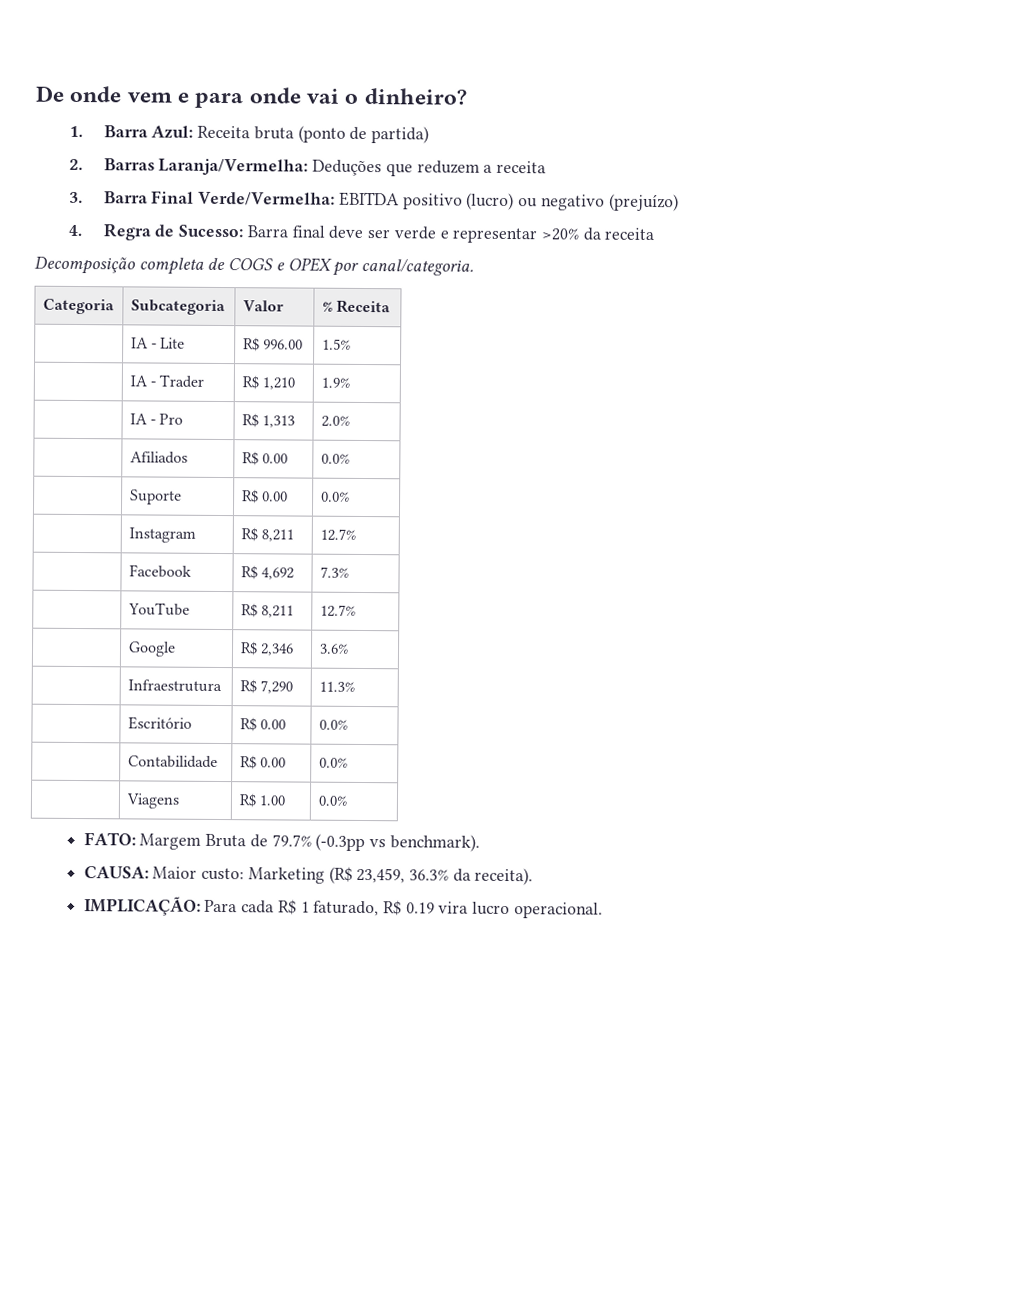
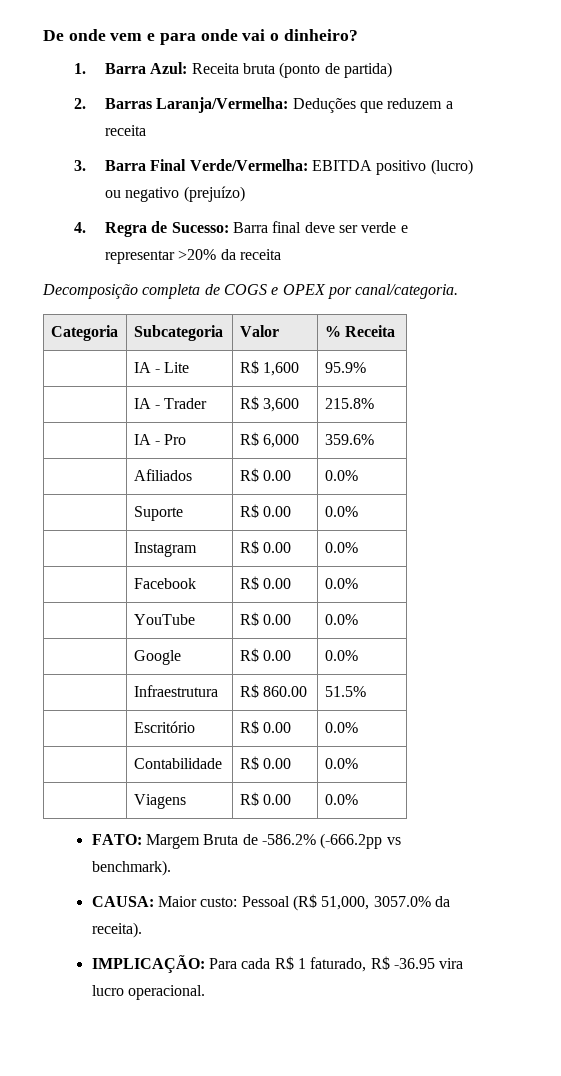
- | IA - Lite | R$ 996.00 | 1.5%
+ | IA - Lite | R$ 1,600 | 95.9%
- | IA - Trader | R$ 1,210 | 1.9%
+ | IA - Trader | R$ 3,600 | 215.8%
- | IA - Pro | R$ 1,313 | 2.0%
+ | IA - Pro | R$ 6,000 | 359.6%
- | Instagram | R$ 8,211 | 12.7%
+ | Instagram | R$ 0.00 | 0.0%
- | Facebook | R$ 4,692 | 7.3%
+ | Facebook | R$ 0.00 | 0.0%
- | YouTube | R$ 8,211 | 12.7%
+ | YouTube | R$ 0.00 | 0.0%
- | Google | R$ 2,346 | 3.6%
+ | Google | R$ 0.00 | 0.0%
- | Infraestrutura | R$ 7,290 | 11.3%
+ | Infraestrutura | R$ 860.00 | 51.5%
- | Viagens | R$ 1.00 | 0.0%
+ | Viagens | R$ 0.00 | 0.0%
- FATO: Margem Bruta de 79.7% (-0.3pp vs benchmark).
+ FATO: Margem Bruta de -586.2% (-666.2pp vs benchmark).
- CAUSA: Maior custo: Marketing (R$ 23,459, 36.3% da receita).
+ CAUSA: Maior custo: Pessoal (R$ 51,000, 3057.0% da receita).
- IMPLICAÇÃO: Para cada R$ 1 faturado, R$ 0.19 vira lucro operacional.
+ IMPLICAÇÃO: Para cada R$ 1 faturado, R$ -36.95 vira lucro operacional.

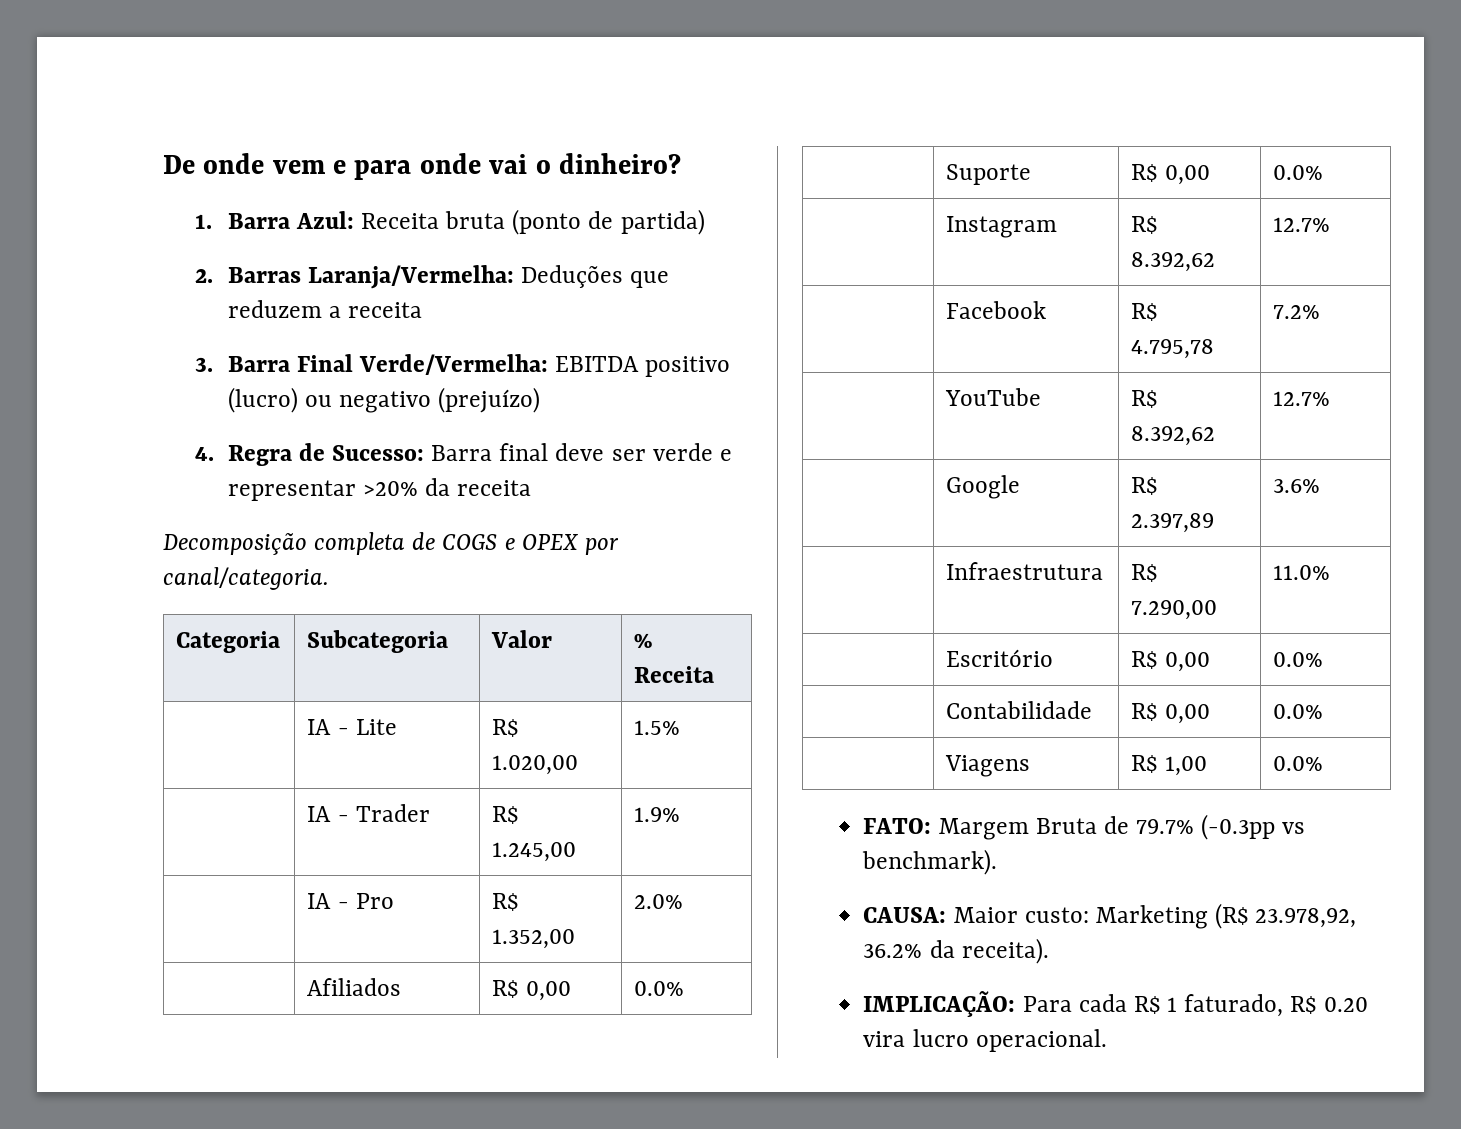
- | IA - Lite | R$ 1,600 | 95.9%
+ | IA - Lite | R$ 1.020,00 | 1.5%
- | IA - Trader | R$ 3,600 | 215.8%
+ | IA - Trader | R$ 1.245,00 | 1.9%
- | IA - Pro | R$ 6,000 | 359.6%
+ | IA - Pro | R$ 1.352,00 | 2.0%
- | Afiliados | R$ 0.00 | 0.0%
+ | Afiliados | R$ 0,00 | 0.0%
- | Suporte | R$ 0.00 | 0.0%
+ | Suporte | R$ 0,00 | 0.0%
- | Instagram | R$ 0.00 | 0.0%
+ | Instagram | R$ 8.392,62 | 12.7%
- | Facebook | R$ 0.00 | 0.0%
+ | Facebook | R$ 4.795,78 | 7.2%
- | YouTube | R$ 0.00 | 0.0%
+ | YouTube | R$ 8.392,62 | 12.7%
- | Google | R$ 0.00 | 0.0%
+ | Google | R$ 2.397,89 | 3.6%
- | Infraestrutura | R$ 860.00 | 51.5%
+ | Infraestrutura | R$ 7.290,00 | 11.0%
- | Escritório | R$ 0.00 | 0.0%
+ | Escritório | R$ 0,00 | 0.0%
- | Contabilidade | R$ 0.00 | 0.0%
+ | Contabilidade | R$ 0,00 | 0.0%
- | Viagens | R$ 0.00 | 0.0%
+ | Viagens | R$ 1,00 | 0.0%
- FATO: Margem Bruta de -586.2% (-666.2pp vs benchmark).
+ FATO: Margem Bruta de 79.7% (-0.3pp vs benchmark).
- CAUSA: Maior custo: Pessoal (R$ 51,000, 3057.0% da receita).
+ CAUSA: Maior custo: Marketing (R$ 23.978,92, 36.2% da receita).
- IMPLICAÇÃO: Para cada R$ 1 faturado, R$ -36.95 vira lucro operacional.
+ IMPLICAÇÃO: Para cada R$ 1 faturado, R$ 0.20 vira lucro operacional.

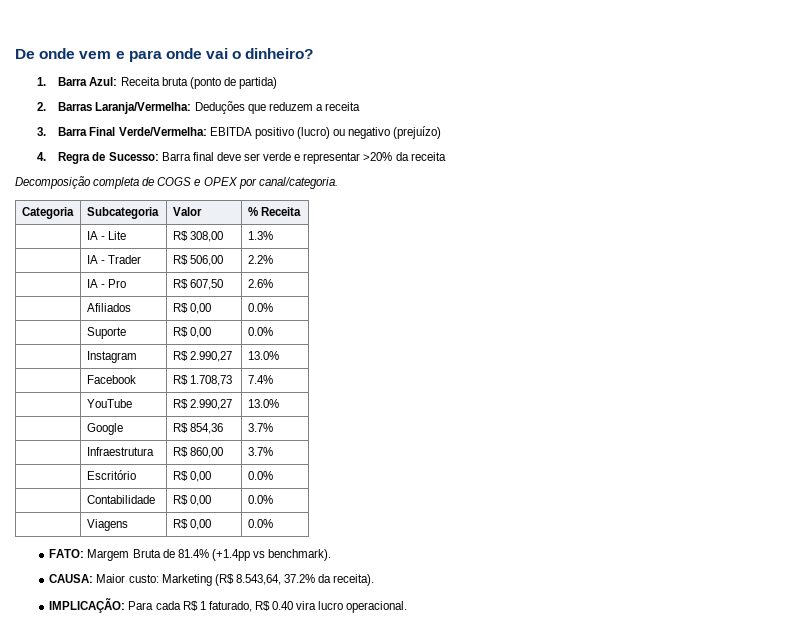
- | IA - Lite | R$ 1.020,00 | 1.5%
+ | IA - Lite | R$ 308,00 | 1.3%
- | IA - Trader | R$ 1.245,00 | 1.9%
+ | IA - Trader | R$ 506,00 | 2.2%
- | IA - Pro | R$ 1.352,00 | 2.0%
+ | IA - Pro | R$ 607,50 | 2.6%
- | Instagram | R$ 8.392,62 | 12.7%
+ | Instagram | R$ 2.990,27 | 13.0%
- | Facebook | R$ 4.795,78 | 7.2%
+ | Facebook | R$ 1.708,73 | 7.4%
- | YouTube | R$ 8.392,62 | 12.7%
+ | YouTube | R$ 2.990,27 | 13.0%
- | Google | R$ 2.397,89 | 3.6%
+ | Google | R$ 854,36 | 3.7%
- | Infraestrutura | R$ 7.290,00 | 11.0%
+ | Infraestrutura | R$ 860,00 | 3.7%
- | Viagens | R$ 1,00 | 0.0%
+ | Viagens | R$ 0,00 | 0.0%
- FATO: Margem Bruta de 79.7% (-0.3pp vs benchmark).
+ FATO: Margem Bruta de 81.4% (+1.4pp vs benchmark).
- CAUSA: Maior custo: Marketing (R$ 23.978,92, 36.2% da receita).
+ CAUSA: Maior custo: Marketing (R$ 8.543,64, 37.2% da receita).
- IMPLICAÇÃO: Para cada R$ 1 faturado, R$ 0.20 vira lucro operacional.
+ IMPLICAÇÃO: Para cada R$ 1 faturado, R$ 0.40 vira lucro operacional.

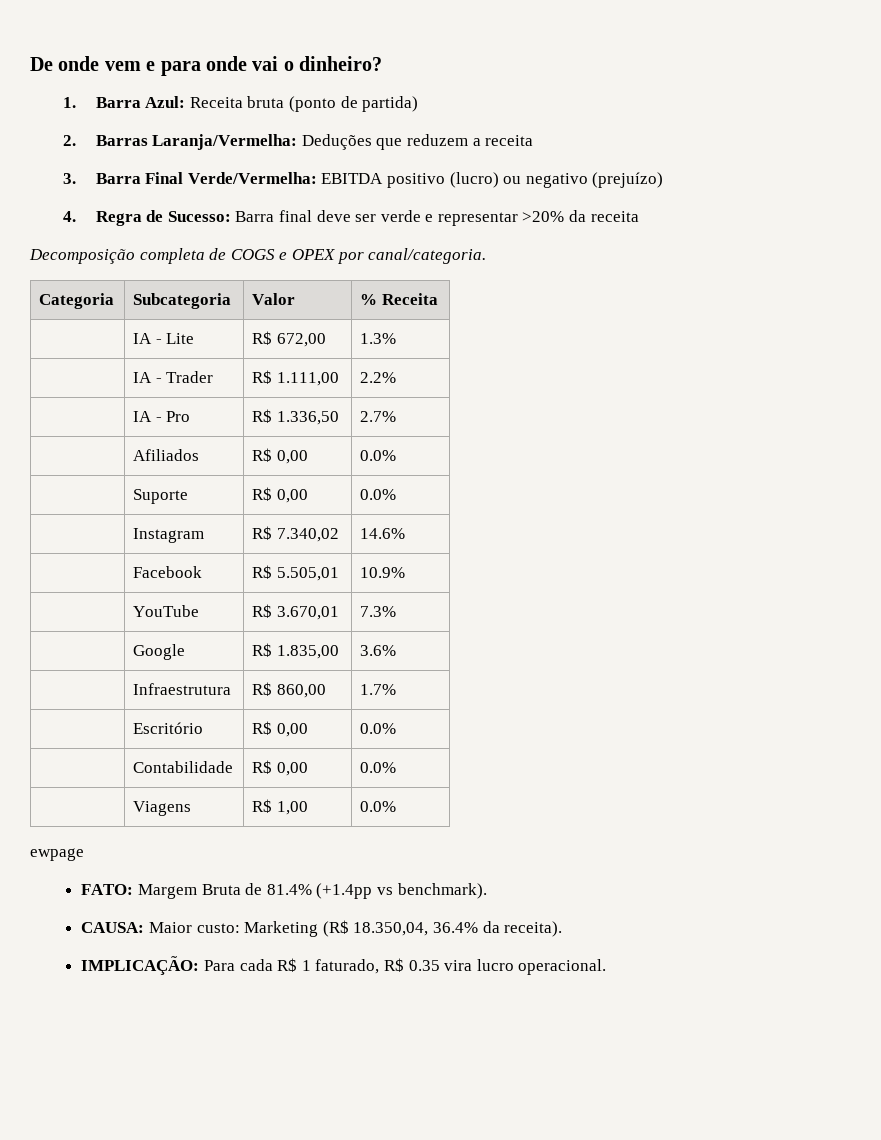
- | IA - Lite | R$ 308,00 | 1.3%
+ | IA - Lite | R$ 672,00 | 1.3%
- | IA - Trader | R$ 506,00 | 2.2%
+ | IA - Trader | R$ 1.111,00 | 2.2%
- | IA - Pro | R$ 607,50 | 2.6%
+ | IA - Pro | R$ 1.336,50 | 2.7%
- | Instagram | R$ 2.990,27 | 13.0%
+ | Instagram | R$ 7.340,02 | 14.6%
- | Facebook | R$ 1.708,73 | 7.4%
+ | Facebook | R$ 5.505,01 | 10.9%
- | YouTube | R$ 2.990,27 | 13.0%
+ | YouTube | R$ 3.670,01 | 7.3%
- | Google | R$ 854,36 | 3.7%
+ | Google | R$ 1.835,00 | 3.6%
- | Infraestrutura | R$ 860,00 | 3.7%
+ | Infraestrutura | R$ 860,00 | 1.7%
- | Viagens | R$ 0,00 | 0.0%
+ | Viagens | R$ 1,00 | 0.0%
+ ewpage
- CAUSA: Maior custo: Marketing (R$ 8.543,64, 37.2% da receita).
+ CAUSA: Maior custo: Marketing (R$ 18.350,04, 36.4% da receita).
- IMPLICAÇÃO: Para cada R$ 1 faturado, R$ 0.40 vira lucro operacional.
+ IMPLICAÇÃO: Para cada R$ 1 faturado, R$ 0.35 vira lucro operacional.

